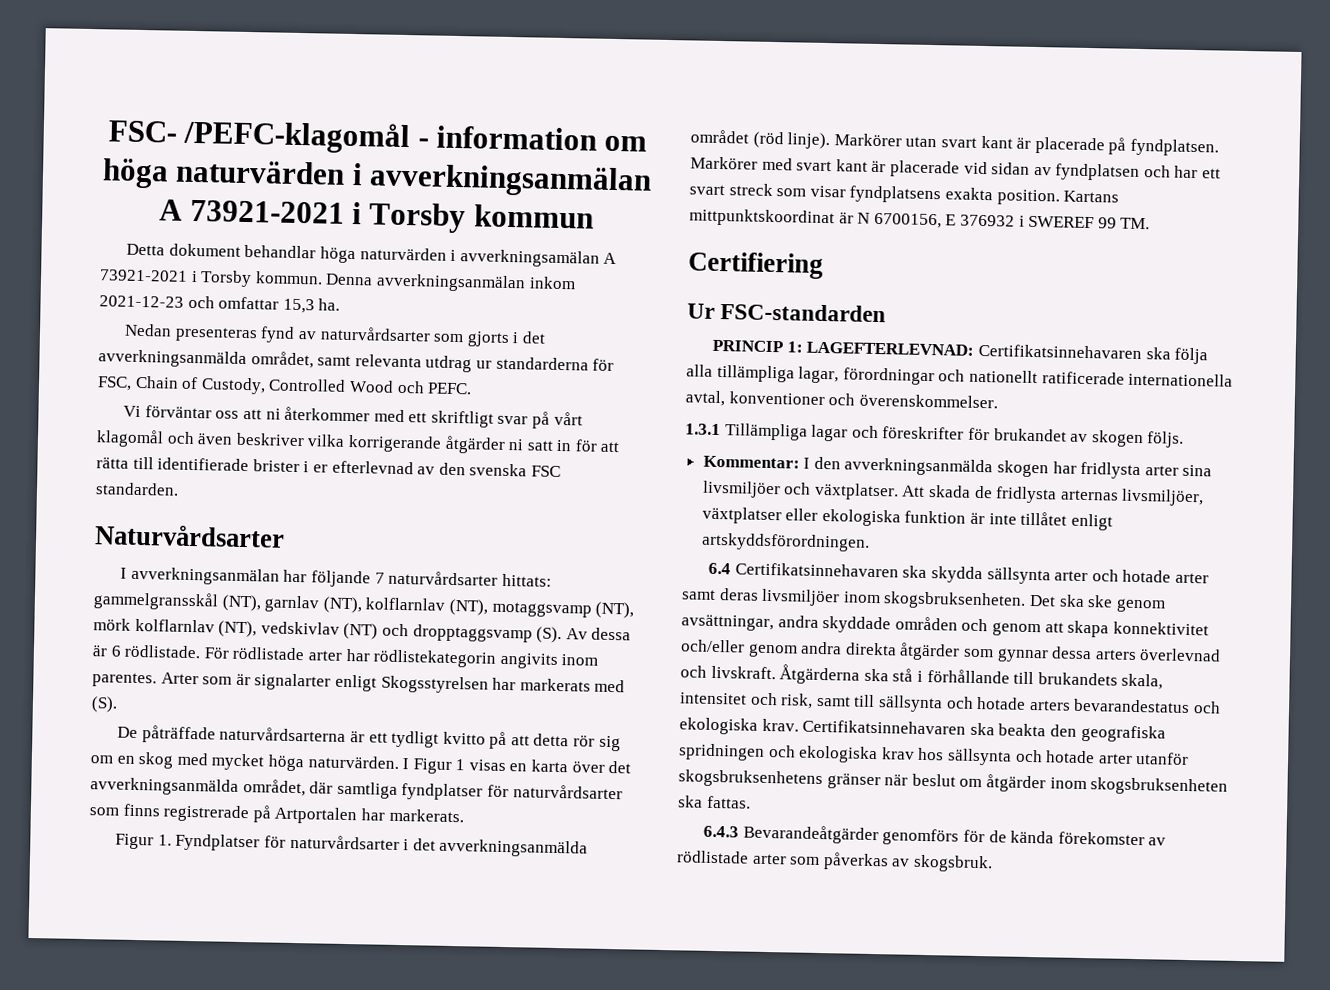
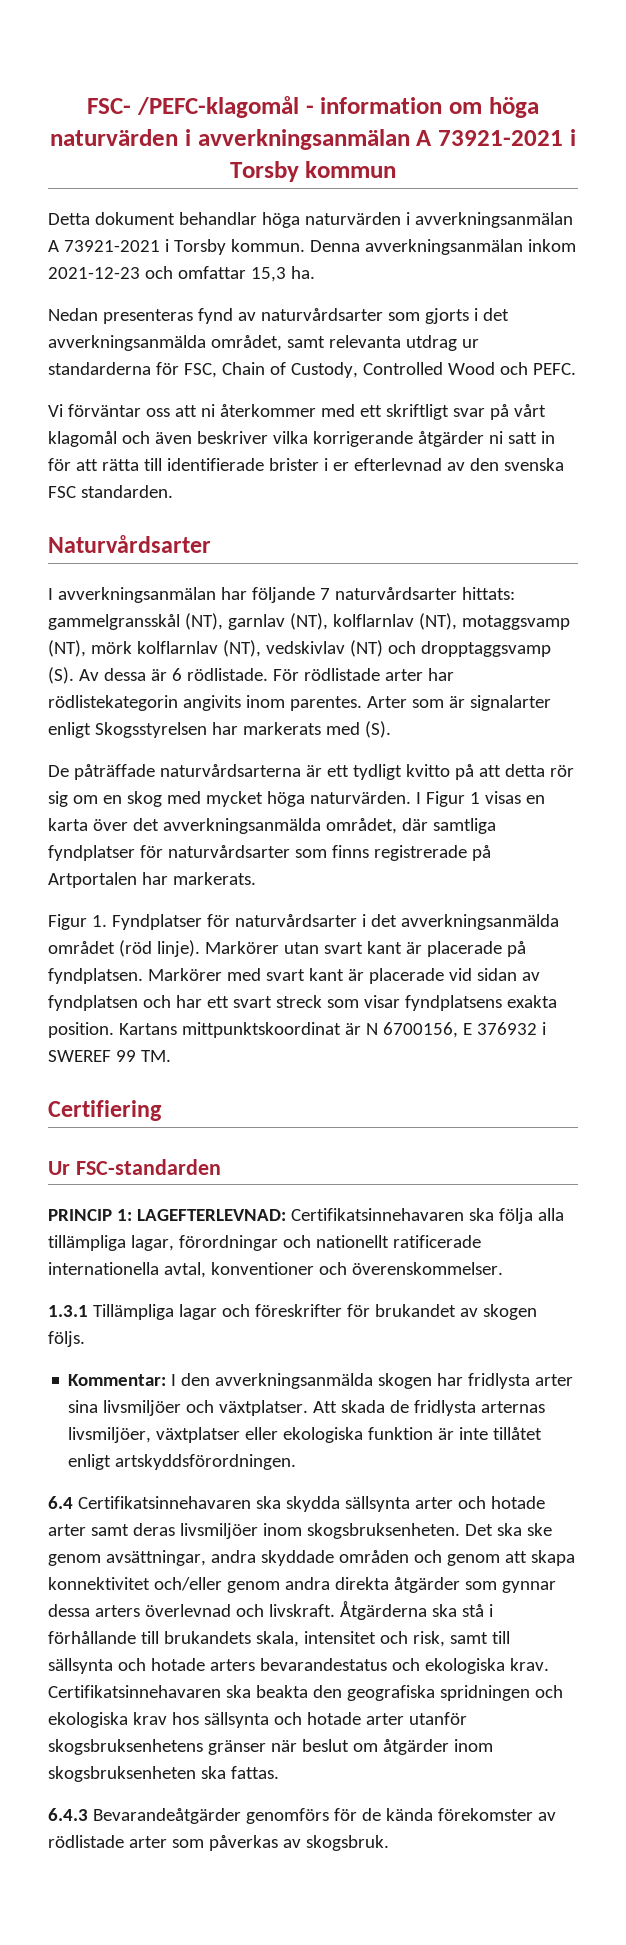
- Detta dokument behandlar höga naturvärden i avverkningsamälan A 73921-2021 i Torsby kommun.
+ Detta dokument behandlar höga naturvärden i avverkningsanmälan A 73921-2021 i Torsby kommun.

